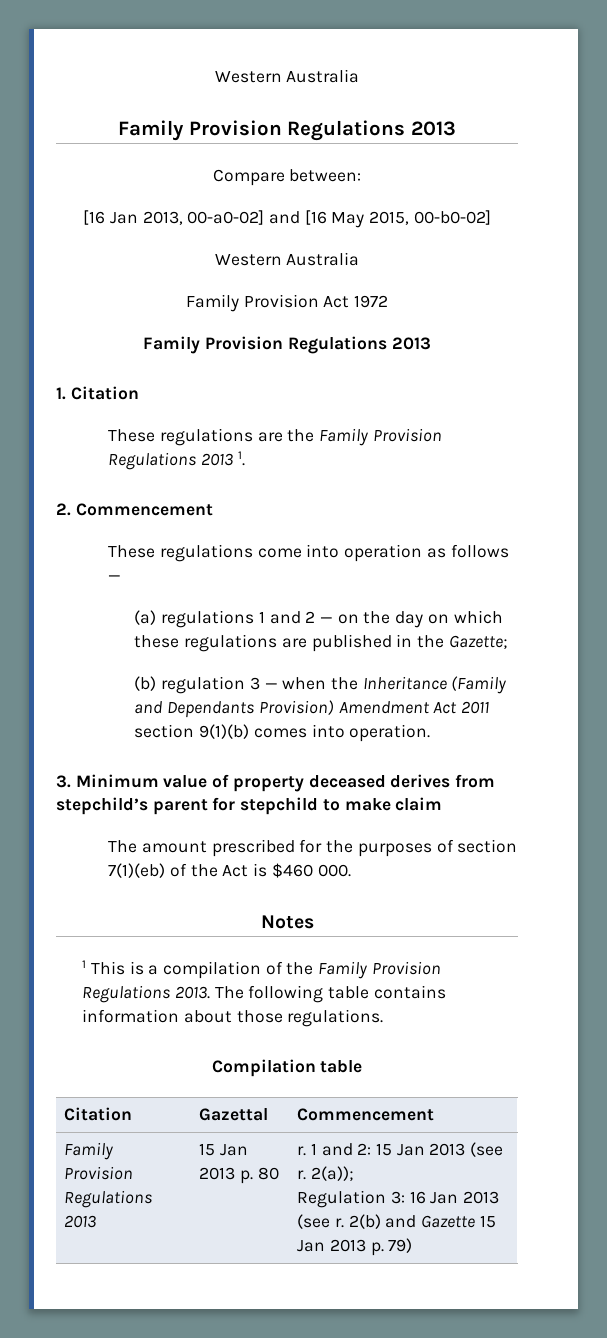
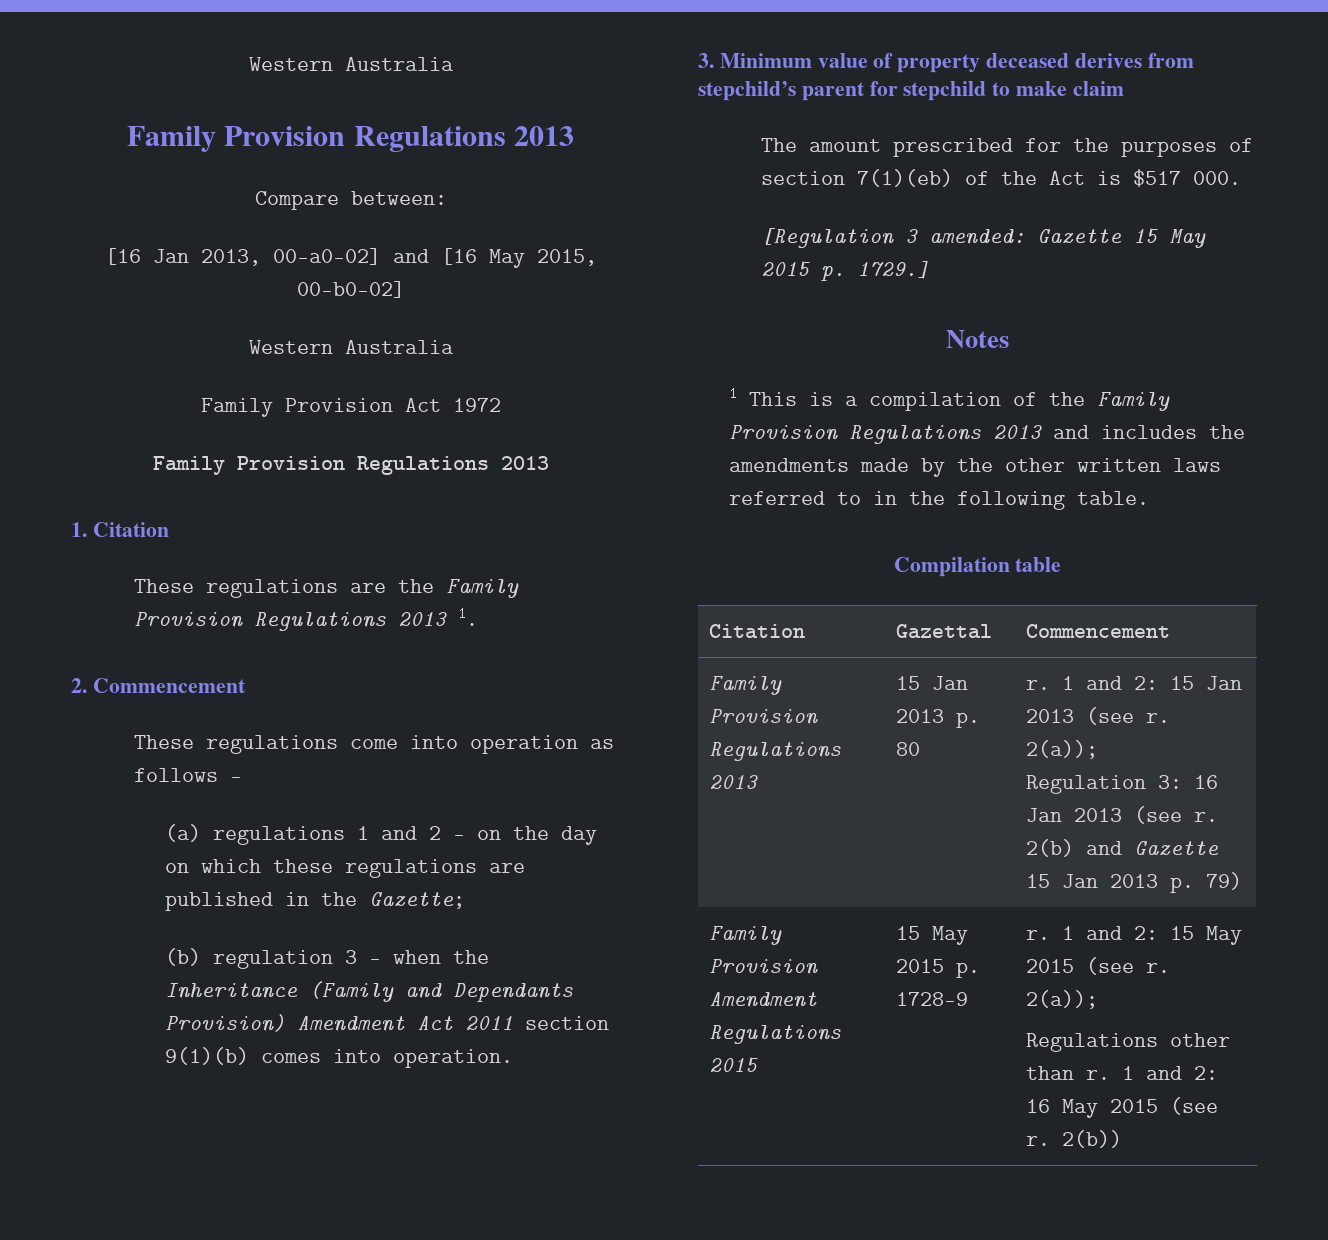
- The amount prescribed for the purposes of section 7(1)(eb) of the Act is $460 000.
+ The amount prescribed for the purposes of section 7(1)(eb) of the Act is $517 000.
+ [Regulation 3 amended: Gazette 15 May 2015 p. 1729.]
- 1 This is a compilation of the Family Provision Regulations 2013. The following table contains information about those regulations.
+ 1 This is a compilation of the Family Provision Regulations 2013 and includes the amendments made by the other written laws referred to in the following table.
+ Family Provision Amendment Regulations 2015 | 15 May 2015 p. 1728-9 | r. 1 and 2: 15 May 2015 (see r. 2(a));
+ Regulations other than r. 1 and 2: 16 May 2015 (see r. 2(b))

